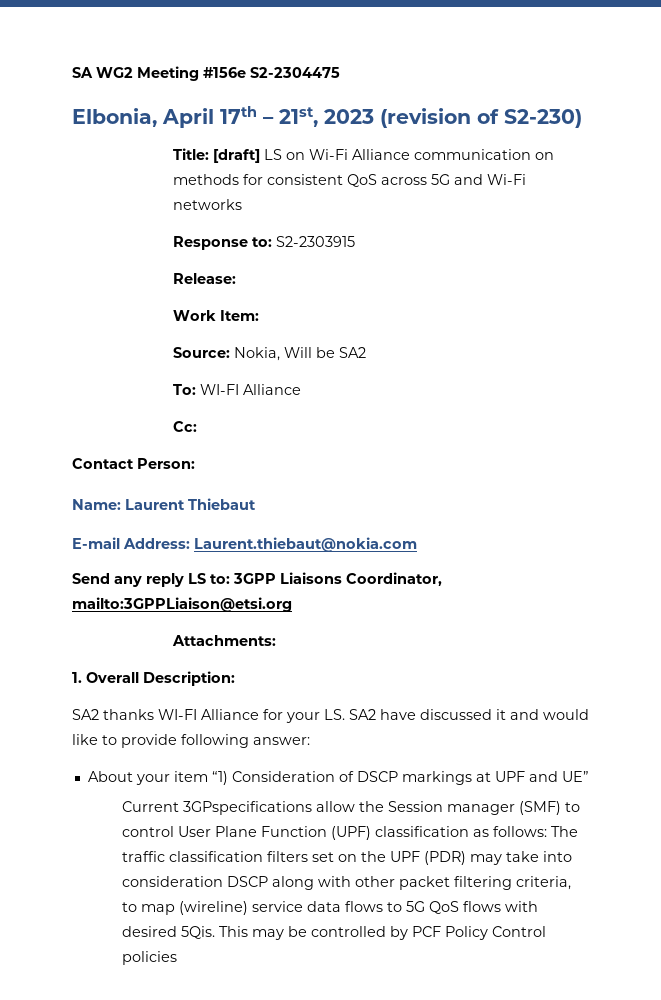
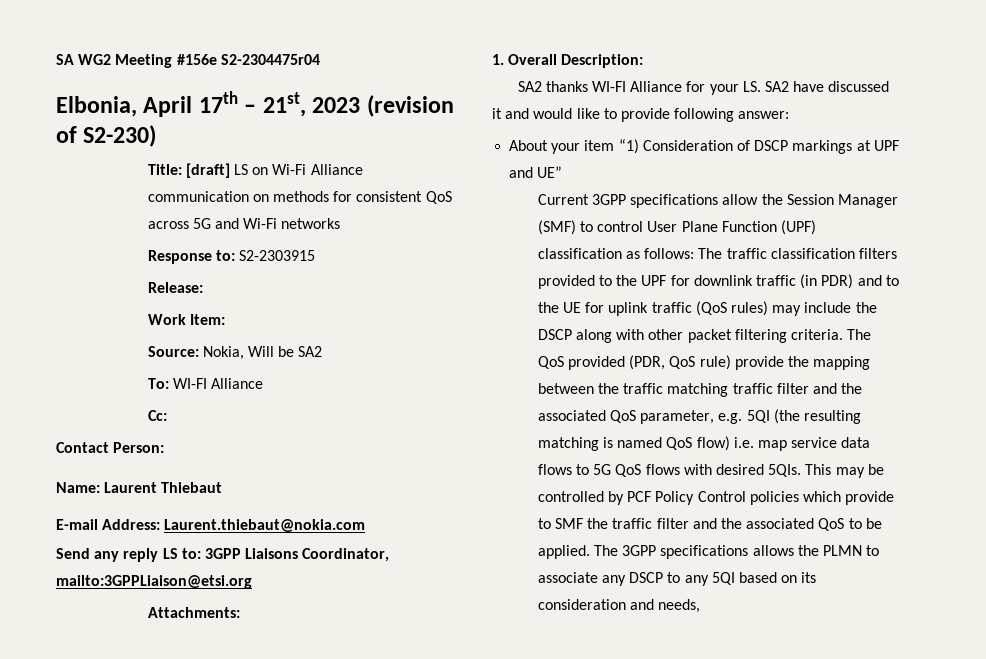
- SA WG2 Meeting #156e S2-2304475
+ SA WG2 Meeting #156e S2-2304475r04
- Current 3GPspecifications allow the Session manager (SMF) to control User Plane Function (UPF) classification as follows: The traffic classification filters set on the UPF (PDR) may take into consideration DSCP along with other packet filtering criteria, to map (wireline) service data flows to 5G QoS flows with desired 5Qis.
+ Current 3GPP specifications allow the Session Manager (SMF) to control User Plane Function (UPF) classification as follows: The traffic classification filters provided to the UPF for downlink traffic (in PDR) and to the UE for uplink traffic (QoS rules) may include the DSCP along with other packet filtering criteria. The QoS provided (PDR, QoS rule) provide the mapping between the traffic matching traffic filter and the associated QoS parameter, e.g. 5QI (the resulting matching is named QoS flow) i.e. map service data flows to 5G QoS flows with desired 5QIs.
- This may be controlled by PCF Policy Control policies
+ This may be controlled by PCF Policy Control policies which provide to SMF the traffic filter and the associated QoS to be applied. The 3GPP specifications allows the PLMN to associate any DSCP to any 5QI based on its consideration and needs,

